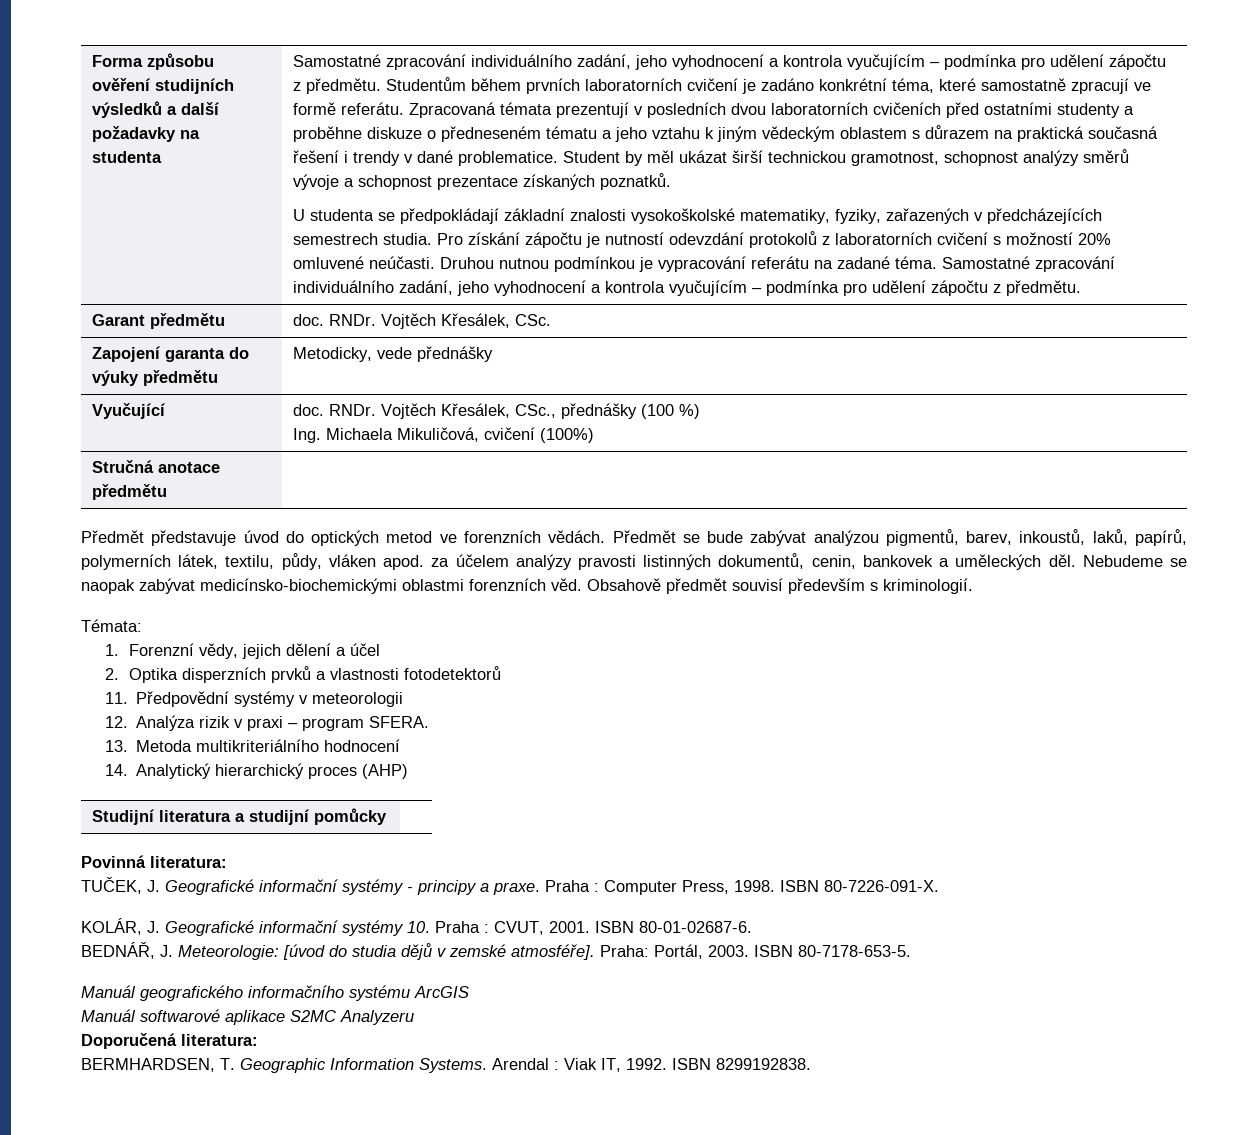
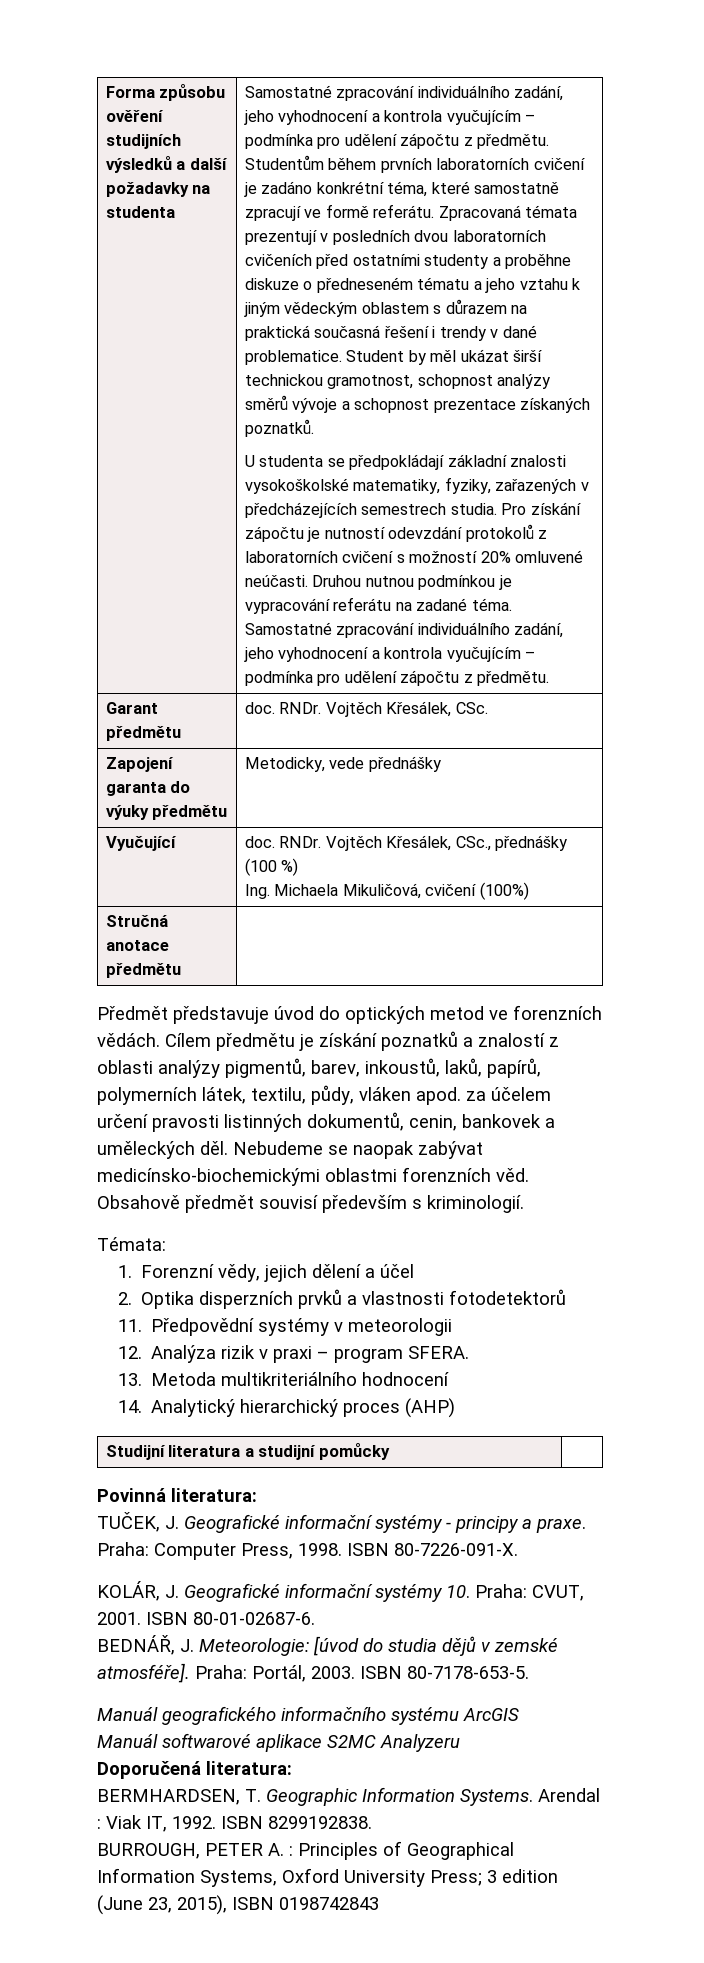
- Předmět se bude zabývat analýzou pigmentů, barev, inkoustů, laků, papírů, polymerních látek, textilu, půdy, vláken apod. za účelem analýzy pravosti listinných dokumentů, cenin, bankovek a uměleckých děl.
+ Cílem předmětu je získání poznatků a znalostí z oblasti analýzy pigmentů, barev, inkoustů, laků, papírů, polymerních látek, textilu, půdy, vláken apod. za účelem určení pravosti listinných dokumentů, cenin, bankovek a uměleckých děl.
- Praha : Computer Press, 1998.
+ Praha: Computer Press, 1998.
- KOLÁR, J. Geografické informační systémy 10. Praha : CVUT, 2001.
+ KOLÁR, J. Geografické informační systémy 10. Praha: CVUT, 2001.
+ BURROUGH, PETER A. : Principles of Geographical Information Systems, Oxford University Press; 3 edition (June 23, 2015), ISBN 0198742843

